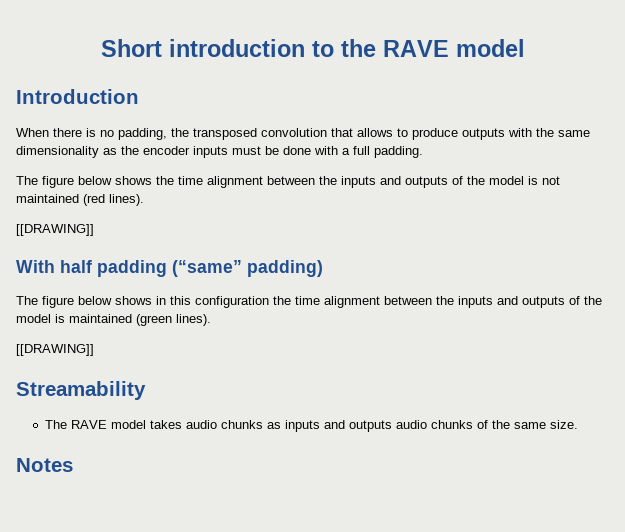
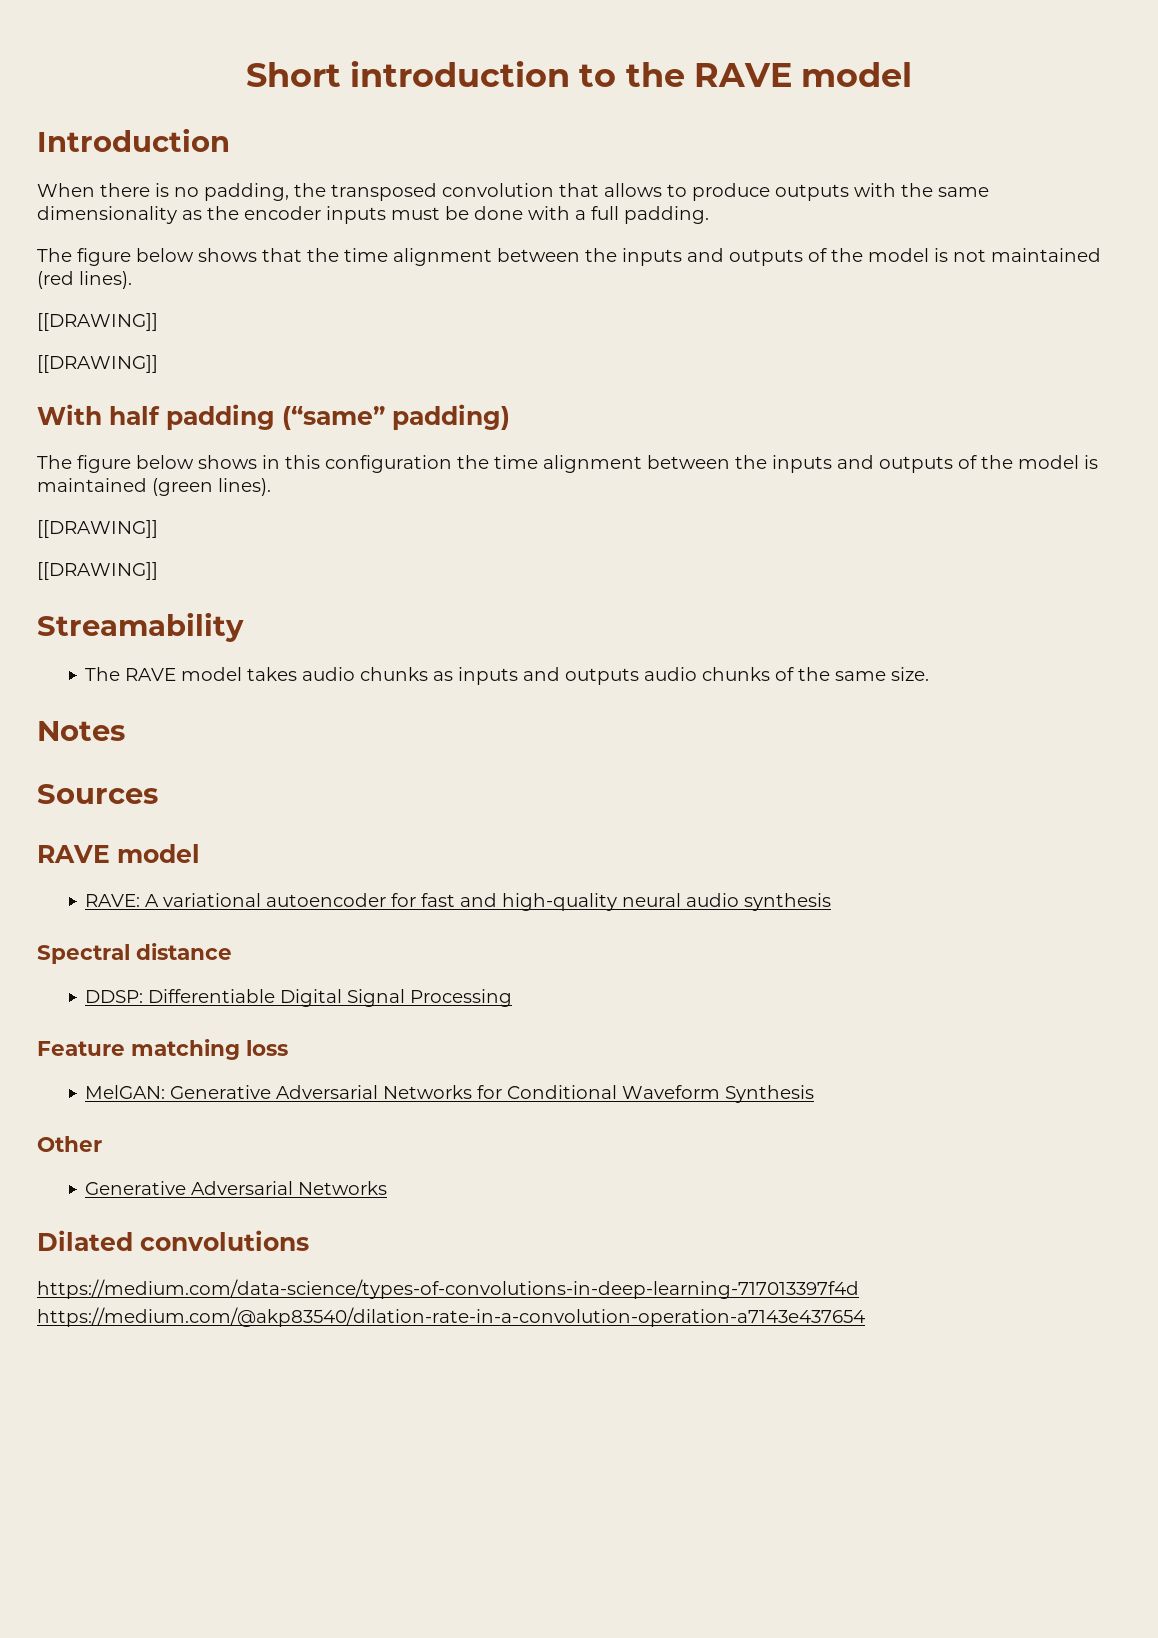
- The figure below shows the time alignment between the inputs and outputs of the model is not maintained (red lines).
+ The figure below shows that the time alignment between the inputs and outputs of the model is not maintained (red lines).
+ [[DRAWING]]
  The figure below shows in this configuration the time alignment between the inputs and outputs of the model is maintained (green lines).
+ [[DRAWING]]
+ Sources
+ RAVE model
+ RAVE: A variational autoencoder for fast and high-quality neural audio synthesis
+ Spectral distance
+ DDSP: Differentiable Digital Signal Processing
+ Feature matching loss
+ MelGAN: Generative Adversarial Networks for Conditional Waveform Synthesis
+ Other
+ Generative Adversarial Networks
+ Dilated convolutions
+ https://medium.com/data-science/types-of-convolutions-in-deep-learning-717013397f4d
+ https://medium.com/@akp83540/dilation-rate-in-a-convolution-operation-a7143e437654

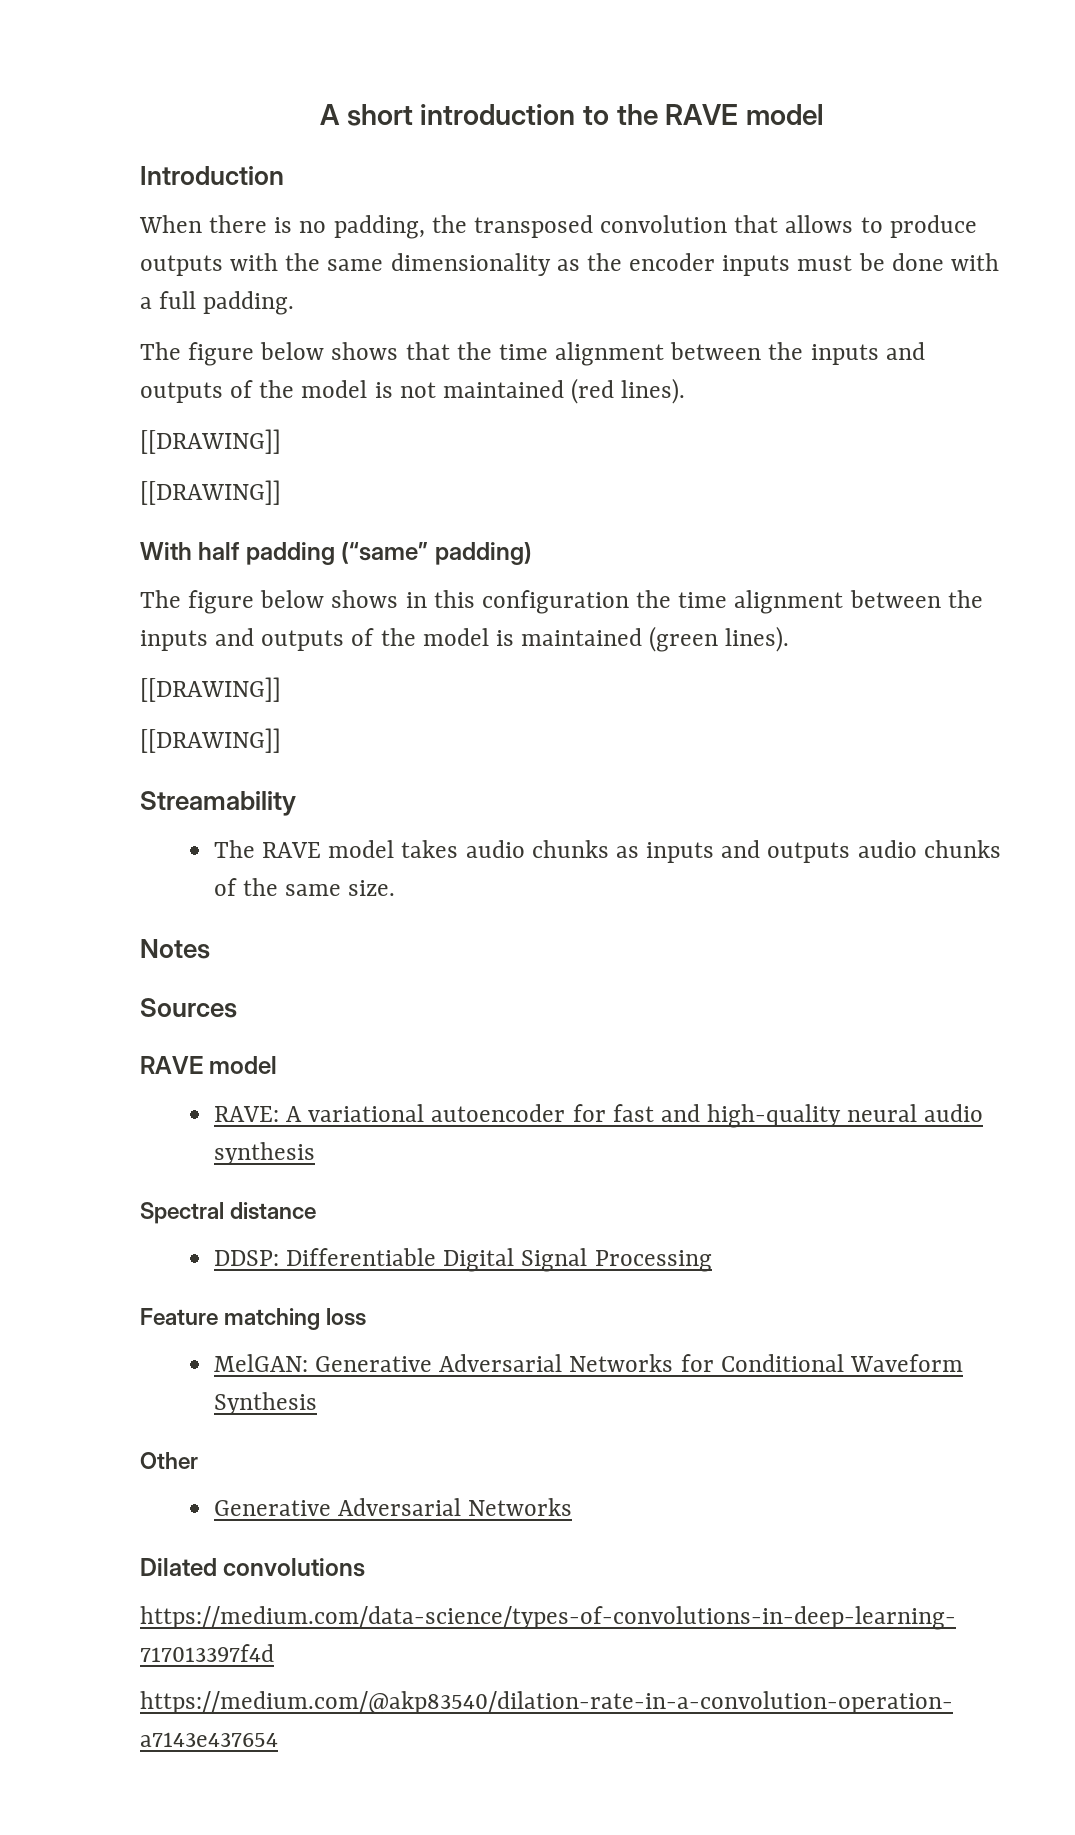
- Short introduction to the RAVE model
+ A short introduction to the RAVE model

